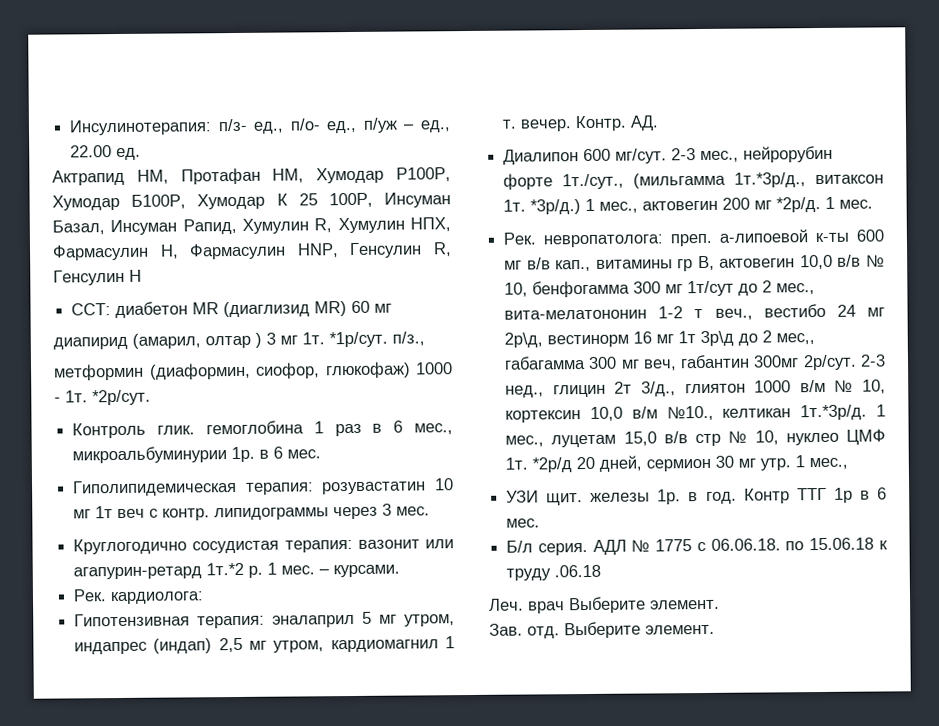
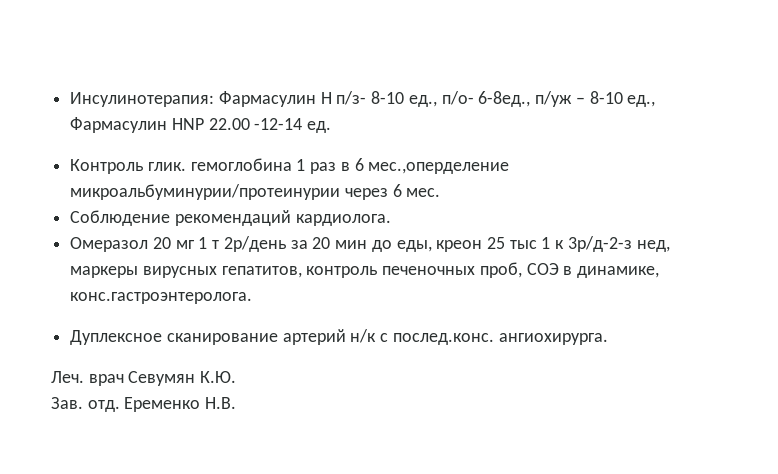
- Инсулинотерапия: п/з- ед., п/о- ед., п/уж – ед., 22.00 ед.
- Актрапид НМ, Протафан НМ, Хумодар Р100Р, Хумодар Б100Р, Хумодар К 25 100Р, Инсуман Базал, Инсуман Рапид, Хумулин R, Хумулин НПХ, Фармасулин Н, Фармасулин НNР, Генсулин R, Генсулин Н
- ССТ: диабетон МR (диаглизид МR) 60 мг
- диапирид (амарил, олтар ) 3 мг 1т. *1р/сут. п/з.,
- метформин (диаформин, сиофор, глюкофаж) 1000 - 1т. *2р/сут.
+ Инсулинотерапия: Фармасулин Н п/з- 8-10 ед., п/о- 6-8ед., п/уж – 8-10 ед., Фармасулин НNР 22.00 -12-14 ед.
- Контроль глик. гемоглобина 1 раз в 6 мес., микроальбуминурии 1р. в 6 мес.
- Гиполипидемическая терапия: розувастатин 10 мг 1т веч с контр. липидограммы через 3 мес.
- Круглогодично сосудистая терапия: вазонит или агапурин-ретард 1т.*2 р. 1 мес. – курсами.
- Рек. кардиолога:
- Гипотензивная терапия: эналаприл 5 мг утром, индапрес (индап) 2,5 мг утром, кардиомагнил 1 т. вечер. Контр. АД.
- Диалипон 600 мг/сут. 2-3 мес., нейрорубин форте 1т./сут., (мильгамма 1т.*3р/д., витаксон 1т. *3р/д.) 1 мес., актовегин 200 мг *2р/д. 1 мес.
- Рек. невропатолога: преп. а-липоевой к-ты 600 мг в/в кап., витамины гр В, актовегин 10,0 в/в № 10, бенфогамма 300 мг 1т/сут до 2 мес., вита-мелатононин 1-2 т веч., вестибо 24 мг 2р\д, вестинорм 16 мг 1т 3р\д до 2 мес,, габагамма 300 мг веч, габантин 300мг 2р/сут. 2-3 нед., глицин 2т 3/д., глиятон 1000 в/м № 10, кортексин 10,0 в/м №10., келтикан 1т.*3р/д. 1 мес., луцетам 15,0 в/в стр № 10, нуклео ЦМФ 1т. *2р/д 20 дней, сермион 30 мг утр. 1 мес.,
- УЗИ щит. железы 1р. в год. Контр ТТГ 1р в 6 мес.
- Б/л серия. АДЛ № 1775 с 06.06.18. по 15.06.18 к труду .06.18
+ Контроль глик. гемоглобина 1 раз в 6 мес.,оперделение микроальбуминурии/протеинурии через 6 мес.
+ Соблюдение рекомендаций кардиолога.
+ Омеразол 20 мг 1 т 2р/день за 20 мин до еды, креон 25 тыс 1 к 3р/д-2-з нед, маркеры вирусных гепатитов, контроль печеночных проб, СОЭ в динамике, конс.гастроэнтеролога.
+ Дуплексное сканирование артерий н/к с послед.конс. ангиохирурга.
- Леч. врач Выберите элемент.
+ Леч. врач Севумян К.Ю.
- Зав. отд. Выберите элемент.
+ Зав. отд. Еременко Н.В.

